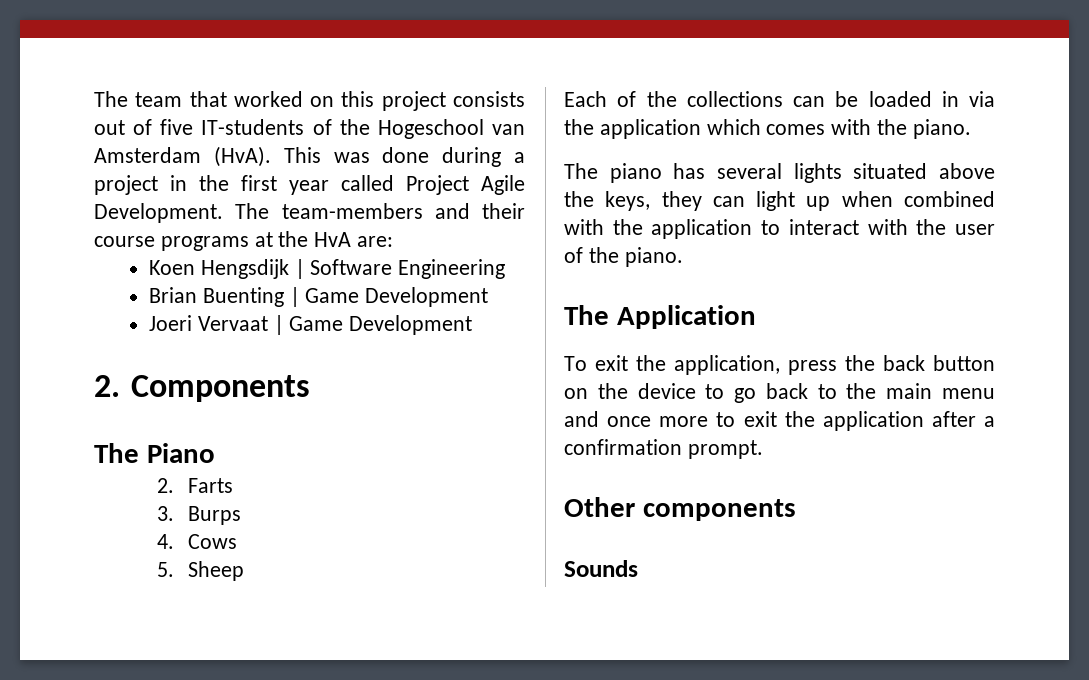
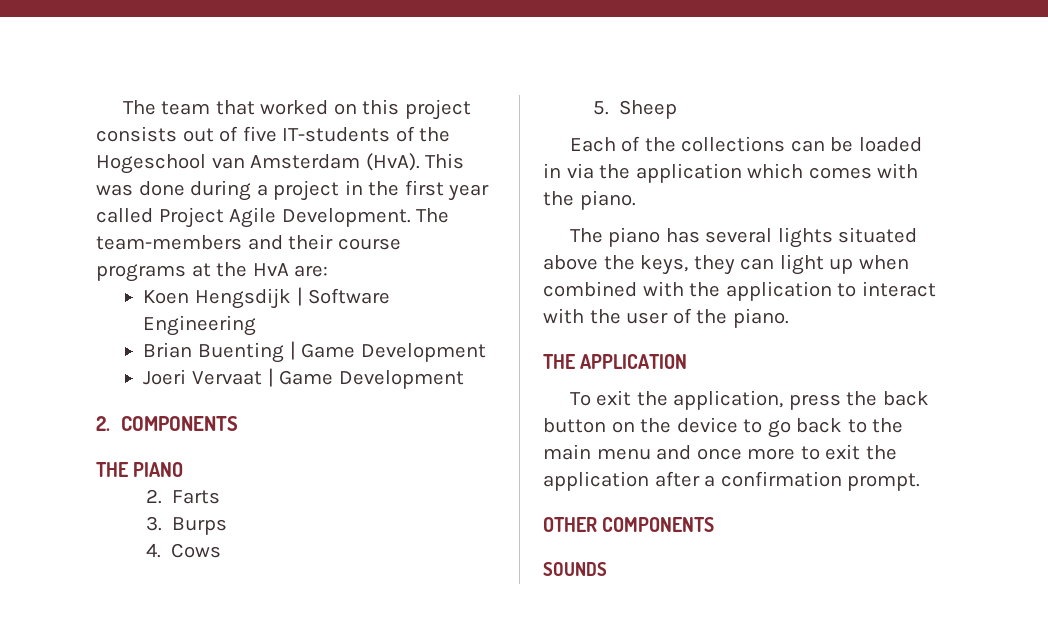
- 2. Components
- The Piano
+ 2. COMPONENTS
+ THE PIANO
- The Application
+ THE APPLICATION
- Other components
- Sounds
+ OTHER COMPONENTS
+ SOUNDS

